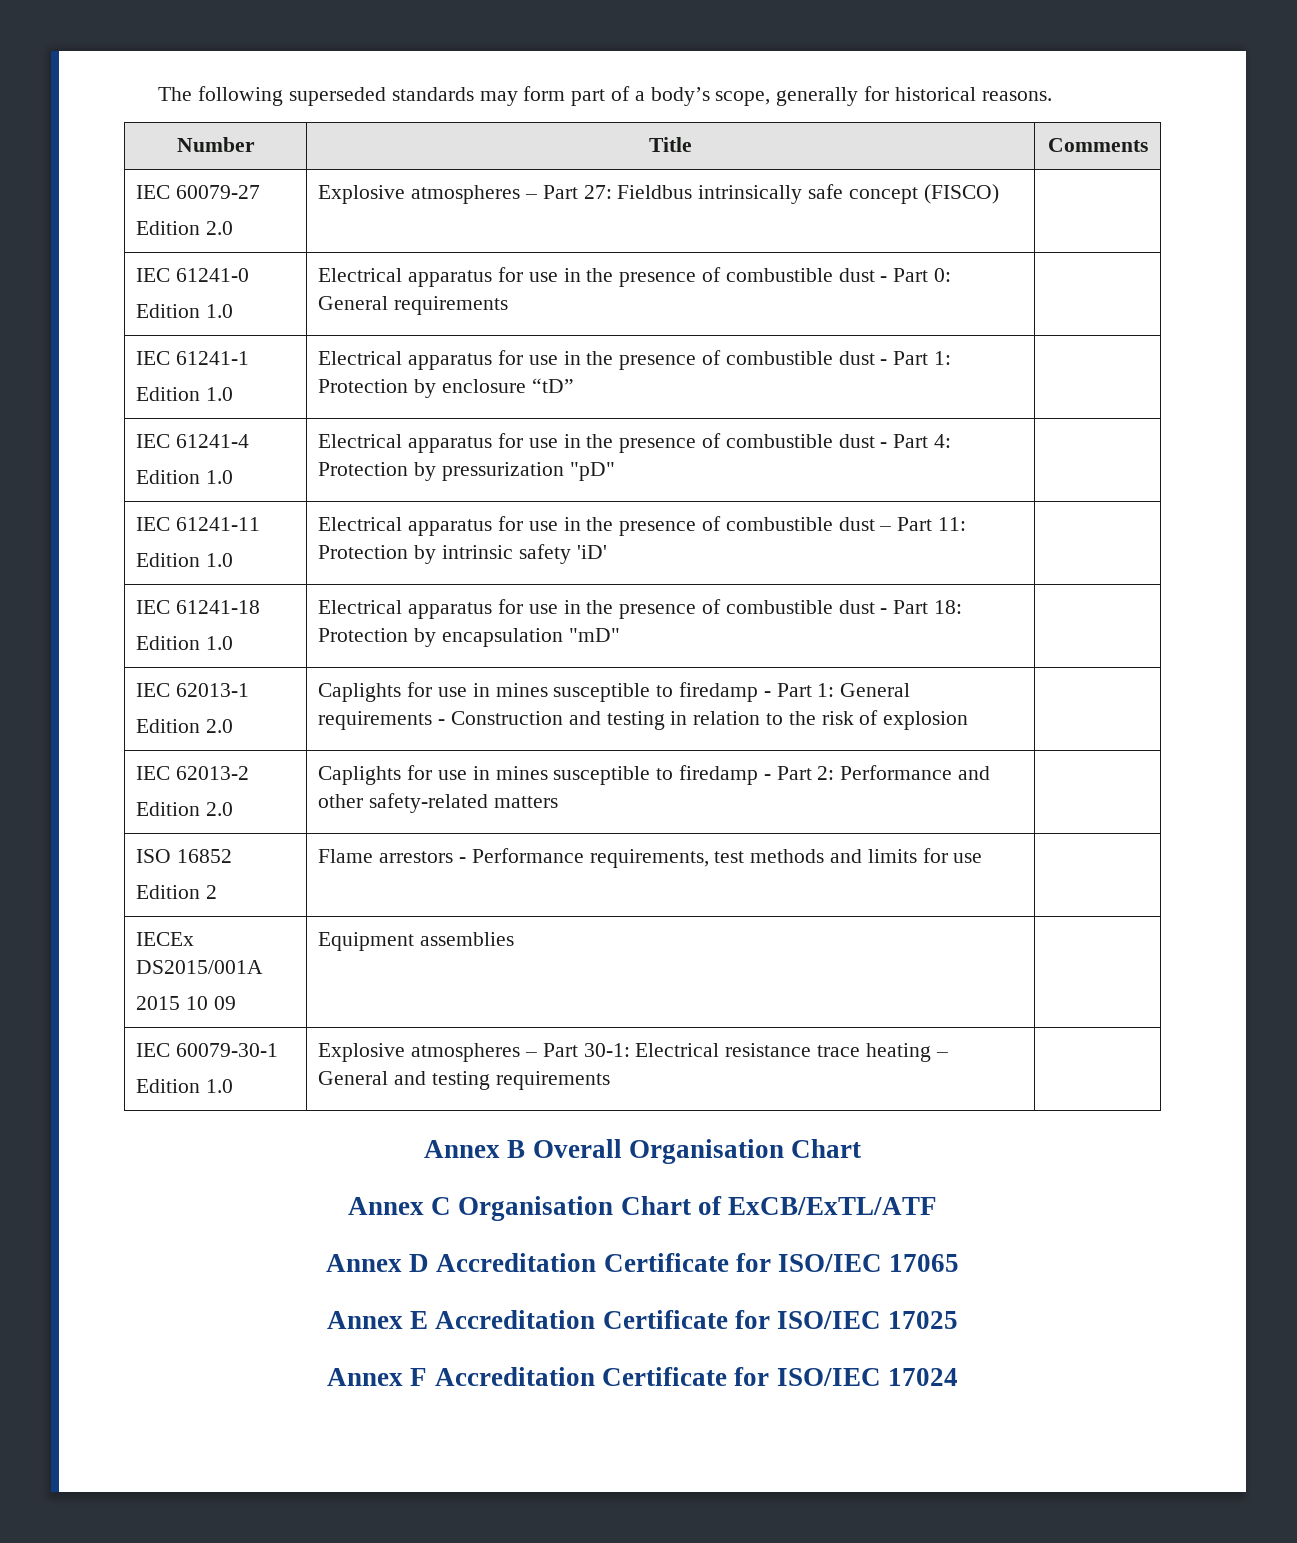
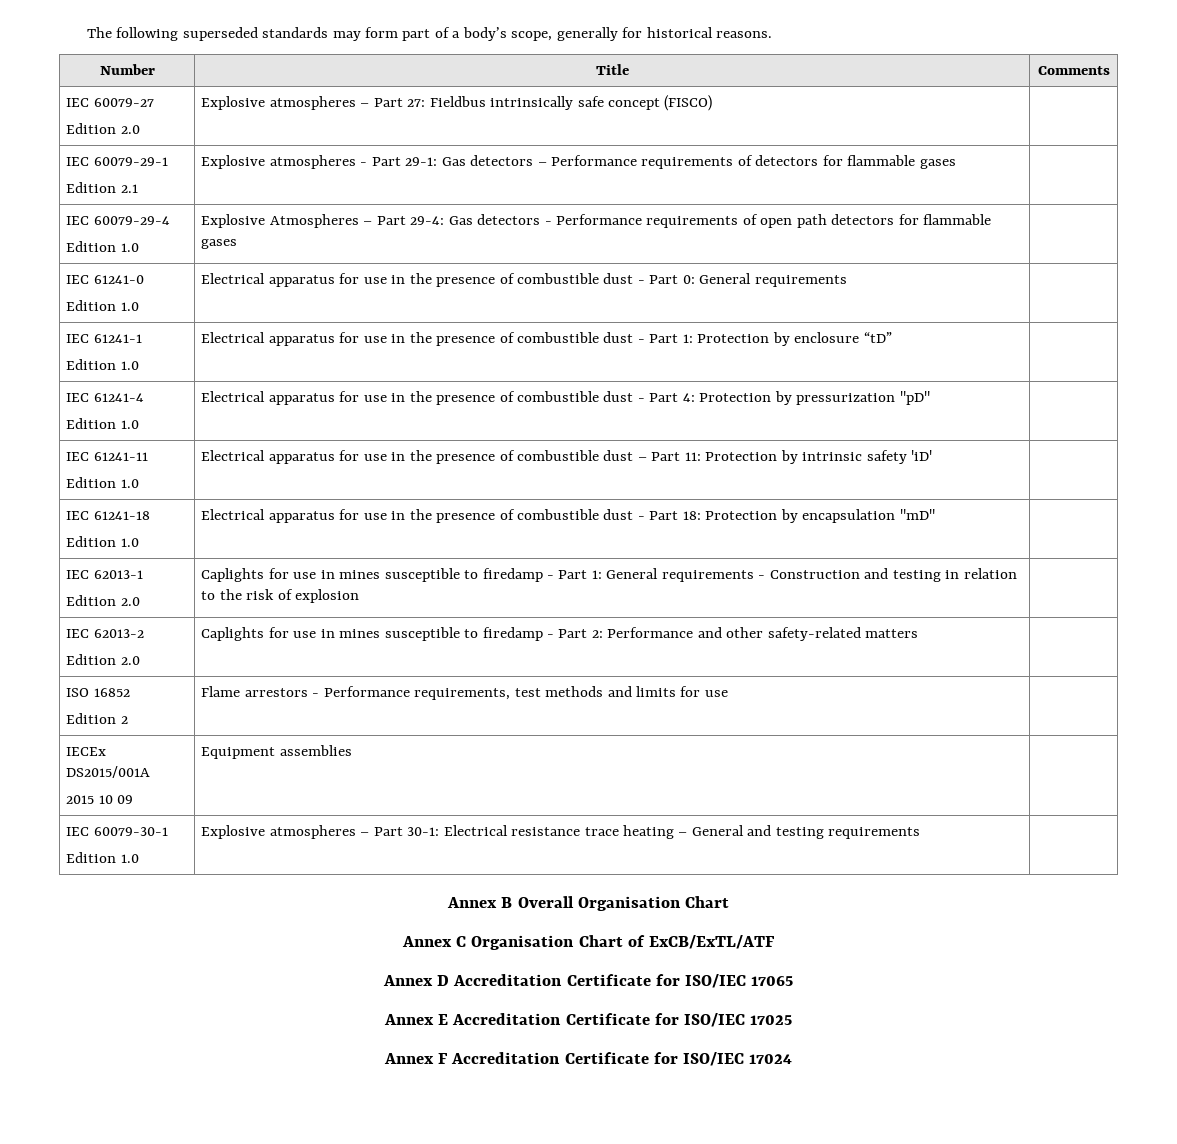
+ IEC 60079-29-1
+ Edition 2.1 | Explosive atmospheres - Part 29-1: Gas detectors – Performance requirements of detectors for flammable gases |
+ IEC 60079-29-4
+ Edition 1.0 | Explosive Atmospheres – Part 29-4: Gas detectors - Performance requirements of open path detectors for flammable gases |

